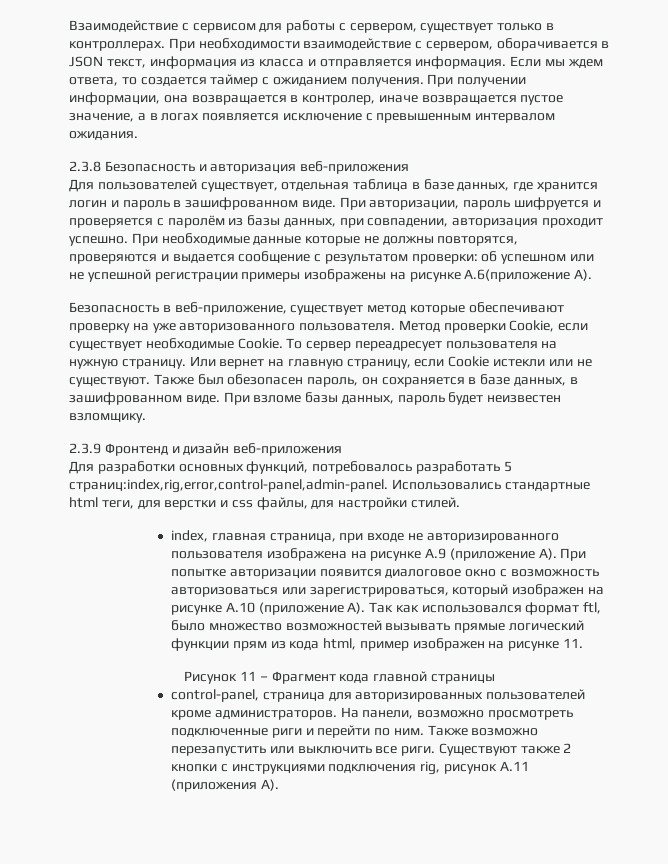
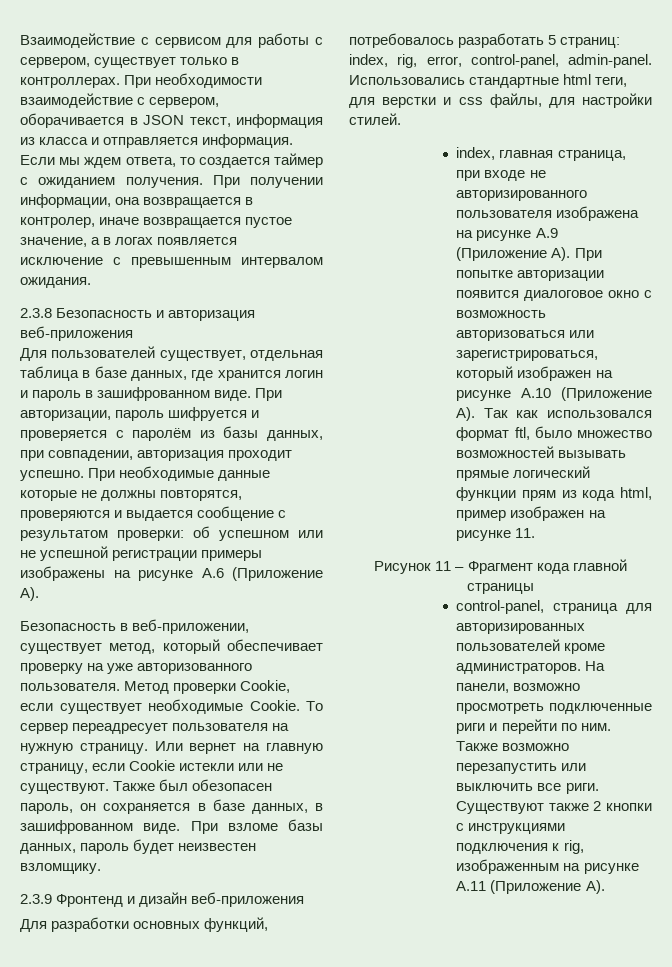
- При необходимые данные которые не должны повторятся, проверяются и выдается сообщение с результатом проверки: об успешном или не успешной регистрации примеры изображены на рисунке А.6(приложение А).
+ При необходимые данные которые не должны повторятся, проверяются и выдается сообщение с результатом проверки: об успешном или не успешной регистрации примеры изображены на рисунке А.6 (Приложение А).
- Безопасность в веб-приложение, существует метод которые обеспечивают проверку на уже авторизованного пользователя.
+ Безопасность в веб-приложении, существует метод, который обеспечивает проверку на уже авторизованного пользователя.
- Для разработки основных функций, потребовалось разработать 5 страниц:index,rig,error,control-panel,admin-panel.
+ Для разработки основных функций, потребовалось разработать 5 страниц: index, rig, error, control-panel, admin-panel.
- index, главная страница, при входе не авторизированного пользователя изображена на рисунке А.9 (приложение А). При попытке авторизации появится диалоговое окно с возможность авторизоваться или зарегистрироваться, который изображен на рисунке А.10 (приложение А). Так как использовался формат ftl, было множество возможностей вызывать прямые логический функции прям из кода html, пример изображен на рисунке 11.
+ index, главная страница, при входе не авторизированного пользователя изображена на рисунке А.9 (Приложение А). При попытке авторизации появится диалоговое окно с возможность авторизоваться или зарегистрироваться, который изображен на рисунке А.10 (Приложение А). Так как использовался формат ftl, было множество возможностей вызывать прямые логический функции прям из кода html, пример изображен на рисунке 11.
- Существуют также 2 кнопки с инструкциями подключения rig, рисунок А.11 (приложения А).
+ Существуют также 2 кнопки с инструкциями подключения к rig, изображенным на рисунке А.11 (Приложение А).

